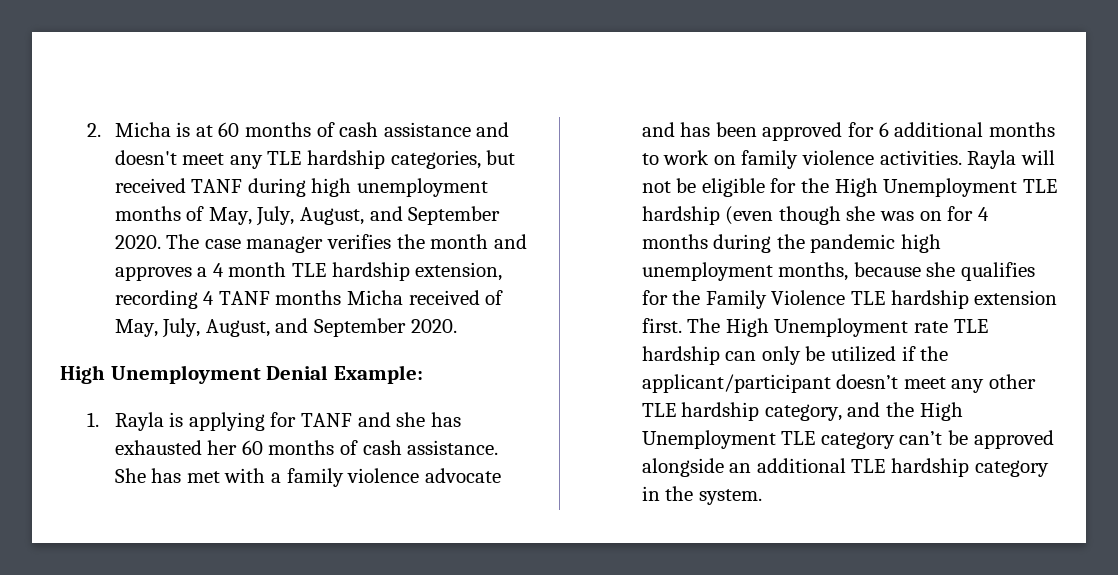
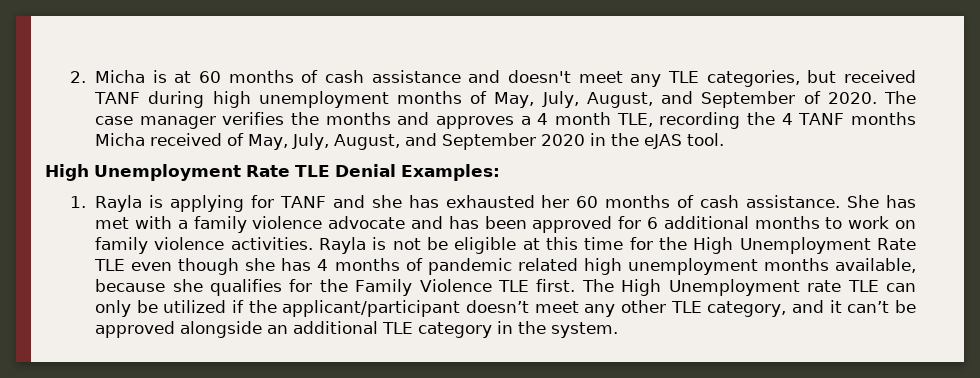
- 2. Micha is at 60 months of cash assistance and doesn't meet any TLE hardship categories, but received TANF during high unemployment months of May, July, August, and September 2020.
+ 2. Micha is at 60 months of cash assistance and doesn't meet any TLE categories, but received TANF during high unemployment months of May, July, August, and September of 2020.
- The case manager verifies the month and approves a 4 month TLE hardship extension, recording 4 TANF months Micha received of May, July, August, and September 2020.
- High Unemployment Denial Example:
+ The case manager verifies the months and approves a 4 month TLE, recording the 4 TANF months Micha received of May, July, August, and September 2020 in the eJAS tool.
+ High Unemployment Rate TLE Denial Examples:
- Rayla will not be eligible for the High Unemployment TLE hardship (even though she was on for 4 months during the pandemic high unemployment months, because she qualifies for the Family Violence TLE hardship extension first.
+ Rayla is not be eligible at this time for the High Unemployment Rate TLE even though she has 4 months of pandemic related high unemployment months available, because she qualifies for the Family Violence TLE first.
- The High Unemployment rate TLE hardship can only be utilized if the applicant/participant doesn’t meet any other TLE hardship category, and the High Unemployment TLE category can’t be approved alongside an additional TLE hardship category in the system.
+ The High Unemployment rate TLE can only be utilized if the applicant/participant doesn’t meet any other TLE category, and it can’t be approved alongside an additional TLE category in the system.

